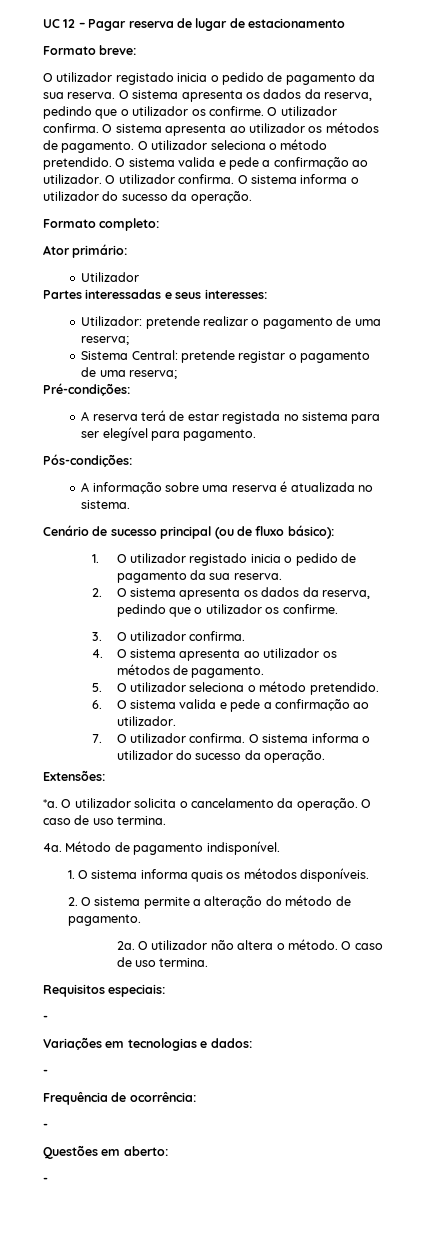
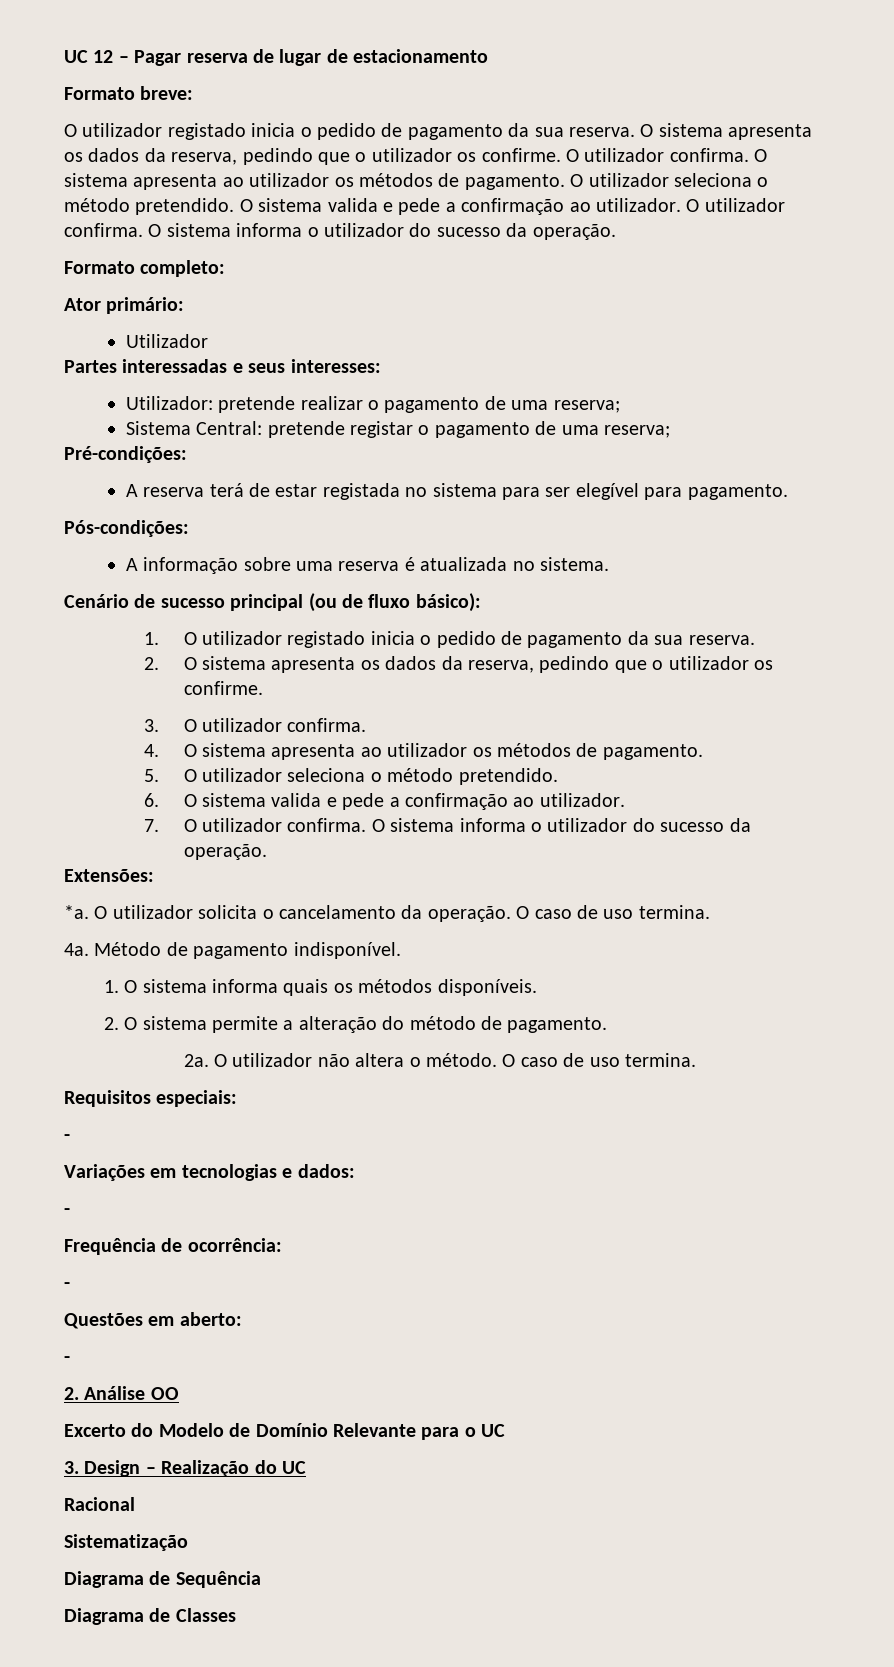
+ 2. Análise OO
+ Excerto do Modelo de Domínio Relevante para o UC
+ 3. Design – Realização do UC
+ Racional
+ Sistematização
+ Diagrama de Sequência
+ Diagrama de Classes

